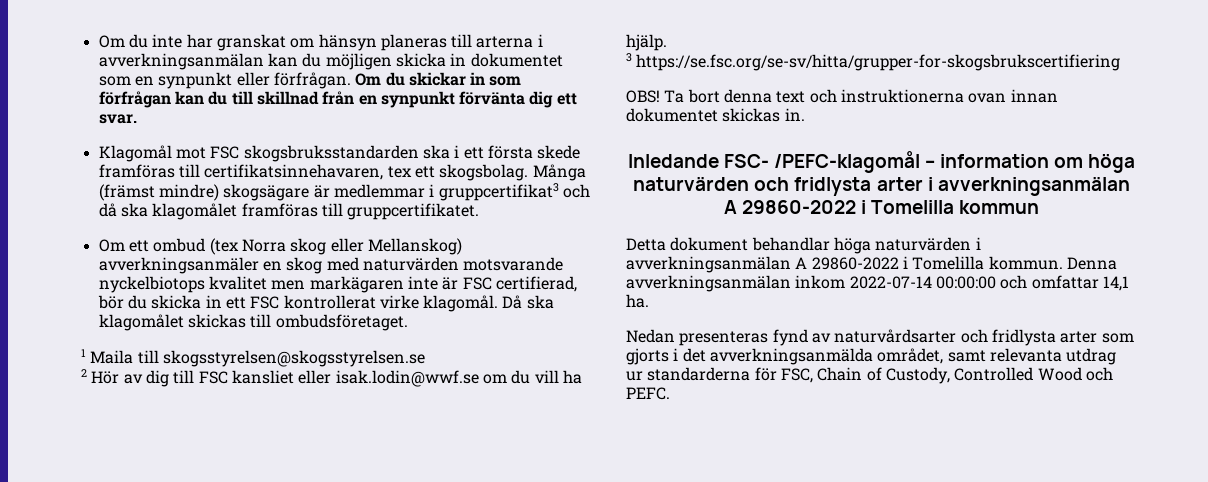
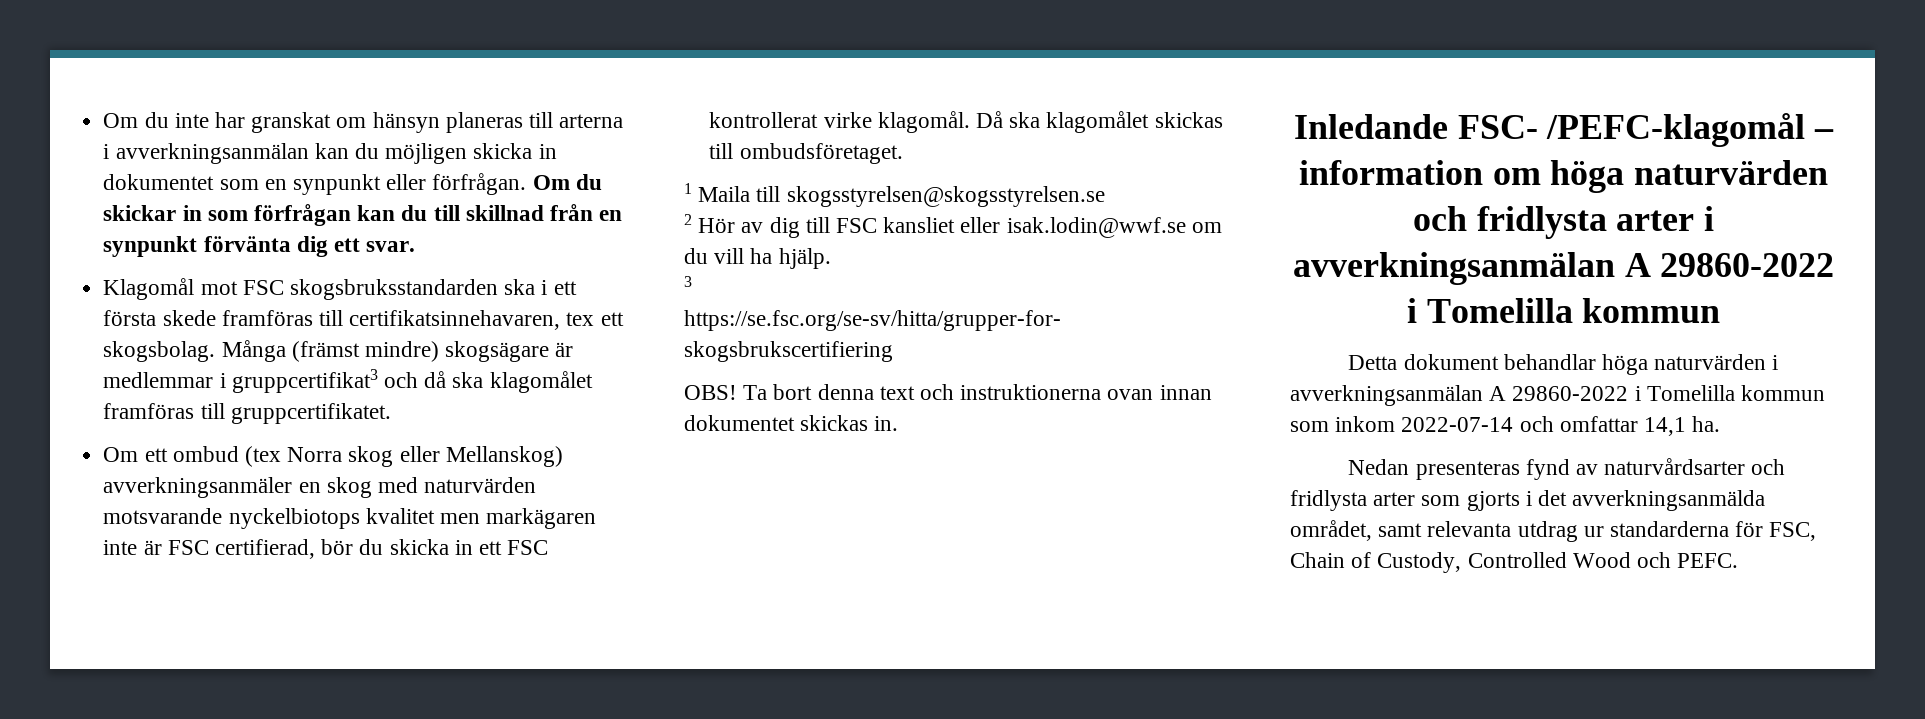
- Detta dokument behandlar höga naturvärden i avverkningsanmälan A 29860-2022 i Tomelilla kommun. Denna avverkningsanmälan inkom 2022-07-14 00:00:00 och omfattar 14,1 ha.
+ Detta dokument behandlar höga naturvärden i avverkningsanmälan A 29860-2022 i Tomelilla kommun som inkom 2022-07-14 och omfattar 14,1 ha.

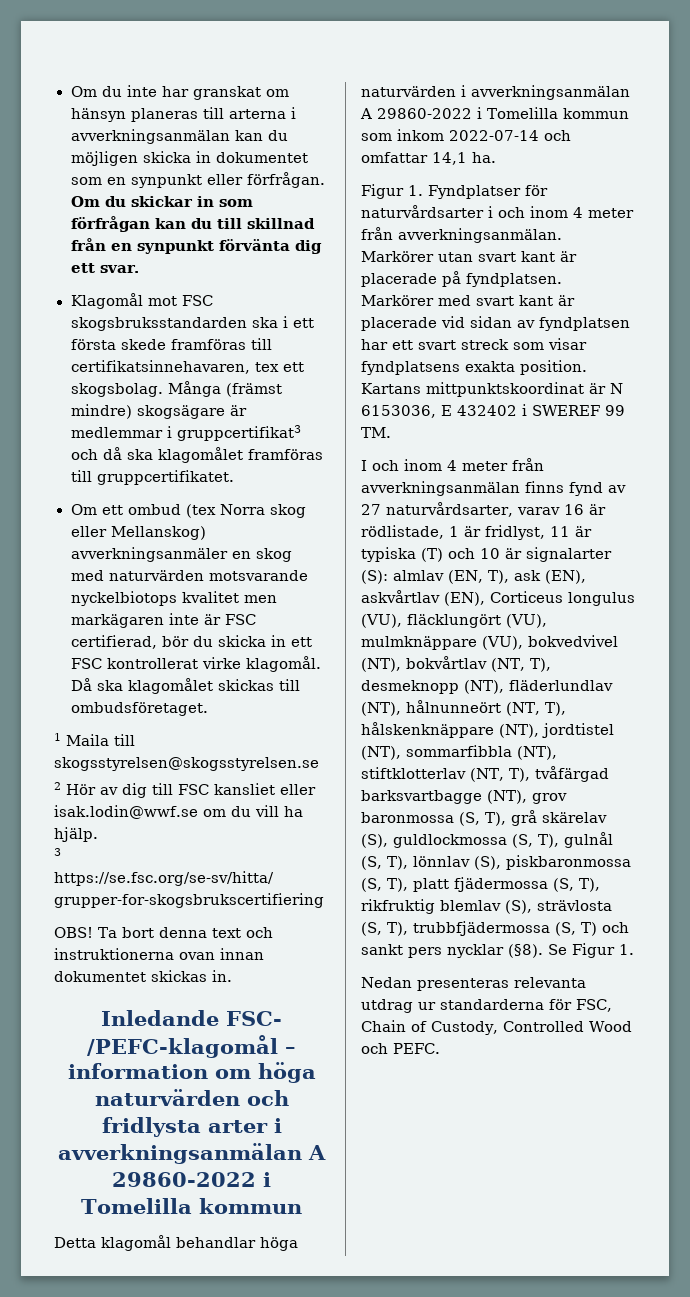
- Detta dokument behandlar höga naturvärden i avverkningsanmälan A 29860-2022 i Tomelilla kommun som inkom 2022-07-14 och omfattar 14,1 ha.
+ Detta klagomål behandlar höga naturvärden i avverkningsanmälan A 29860-2022 i Tomelilla kommun som inkom 2022-07-14 och omfattar 14,1 ha.
- Nedan presenteras fynd av naturvårdsarter och fridlysta arter som gjorts i det avverkningsanmälda området, samt relevanta utdrag ur standarderna för FSC, Chain of Custody, Controlled Wood och PEFC.
+ Figur 1. Fyndplatser för naturvårdsarter i och inom 4 meter från avverkningsanmälan. Markörer utan svart kant är placerade på fyndplatsen. Markörer med svart kant är placerade vid sidan av fyndplatsen har ett svart streck som visar fyndplatsens exakta position. Kartans mittpunktskoordinat är N 6153036, E 432402 i SWEREF 99 TM.
+ I och inom 4 meter från avverkningsanmälan finns fynd av 27 naturvårdsarter, varav 16 är rödlistade, 1 är fridlyst, 11 är typiska (T) och 10 är signalarter (S): almlav (EN, T), ask (EN), askvårtlav (EN), Corticeus longulus (VU), fläcklungört (VU), mulmknäppare (VU), bokvedvivel (NT), bokvårtlav (NT, T), desmeknopp (NT), fläderlundlav (NT), hålnunneört (NT, T), hålskenknäppare (NT), jordtistel (NT), sommarfibbla (NT), stiftklotterlav (NT, T), tvåfärgad barksvartbagge (NT), grov baronmossa (S, T), grå skärelav (S), guldlockmossa (S, T), gulnål (S, T), lönnlav (S), piskbaronmossa (S, T), platt fjädermossa (S, T), rikfruktig blemlav (S), strävlosta (S, T), trubbfjädermossa (S, T) och sankt pers nycklar (§8). Se Figur 1.
+ Nedan presenteras relevanta utdrag ur standarderna för FSC, Chain of Custody, Controlled Wood och PEFC.

